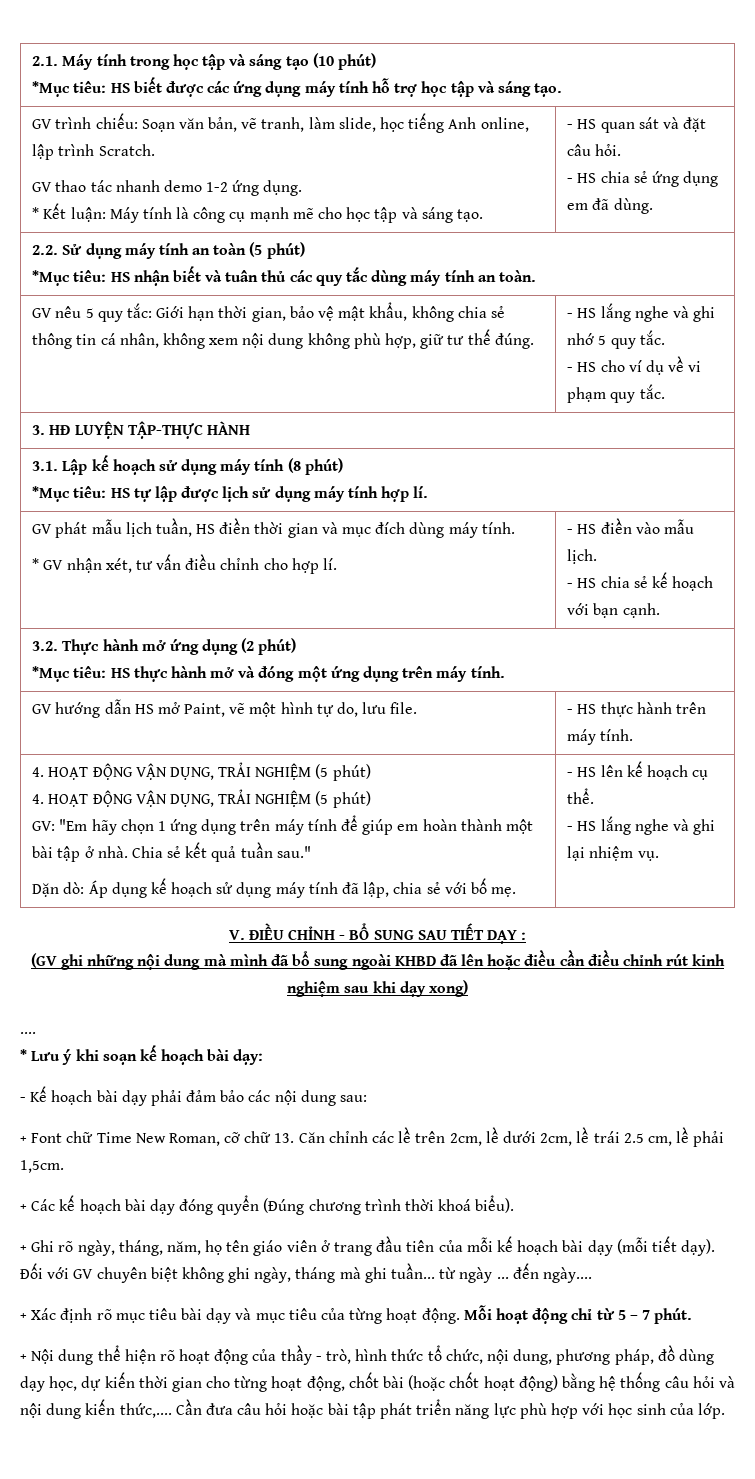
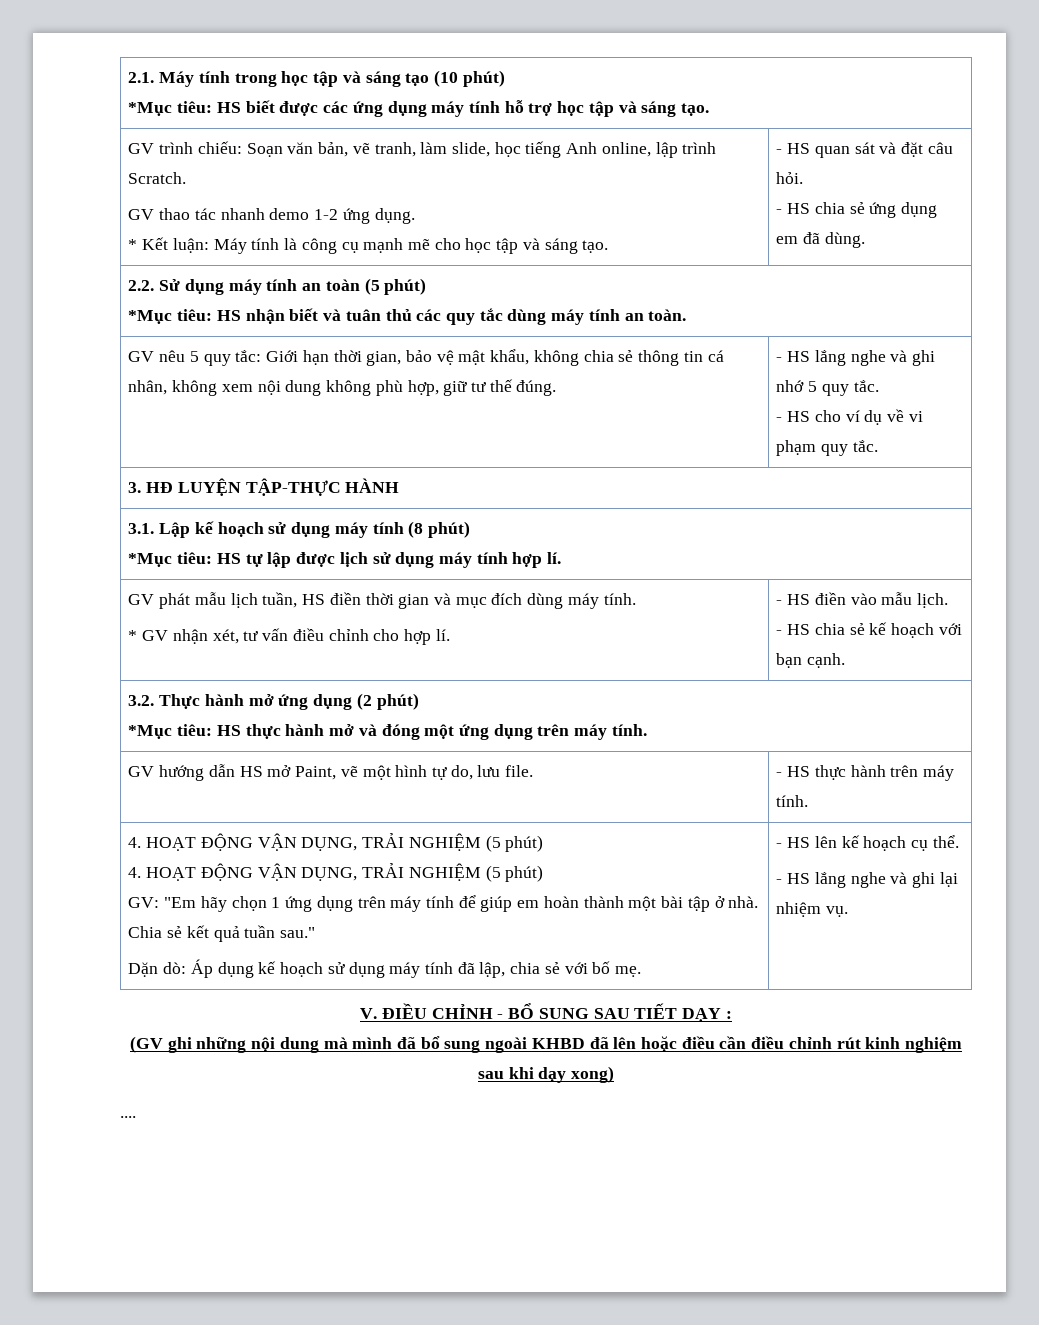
- * Lưu ý khi soạn kế hoạch bài dạy:
- - Kế hoạch bài dạy phải đảm bảo các nội dung sau:
- + Font chữ Time New Roman, cỡ chữ 13. Căn chỉnh các lề trên 2cm, lề dưới 2cm, lề trái 2.5 cm, lề phải 1,5cm.
- + Các kế hoạch bài dạy đóng quyển (Đúng chương trình thời khoá biểu).
- + Ghi rõ ngày, tháng, năm, họ tên giáo viên ở trang đầu tiên của mỗi kế hoạch bài dạy (mỗi tiết dạy). Đối với GV chuyên biệt không ghi ngày, tháng mà ghi tuần... từ ngày ... đến ngày....
- + Xác định rõ mục tiêu bài dạy và mục tiêu của từng hoạt động. Mỗi hoạt động chỉ từ 5 – 7 phút.
- + Nội dung thể hiện rõ hoạt động của thầy - trò, hình thức tổ chức, nội dung, phương pháp, đồ dùng dạy học, dự kiến thời gian cho từng hoạt động, chốt bài (hoặc chốt hoạt động) bằng hệ thống câu hỏi và nội dung kiến thức,.... Cần đưa câu hỏi hoặc bài tập phát triển năng lực phù hợp với học sinh của lớp.

